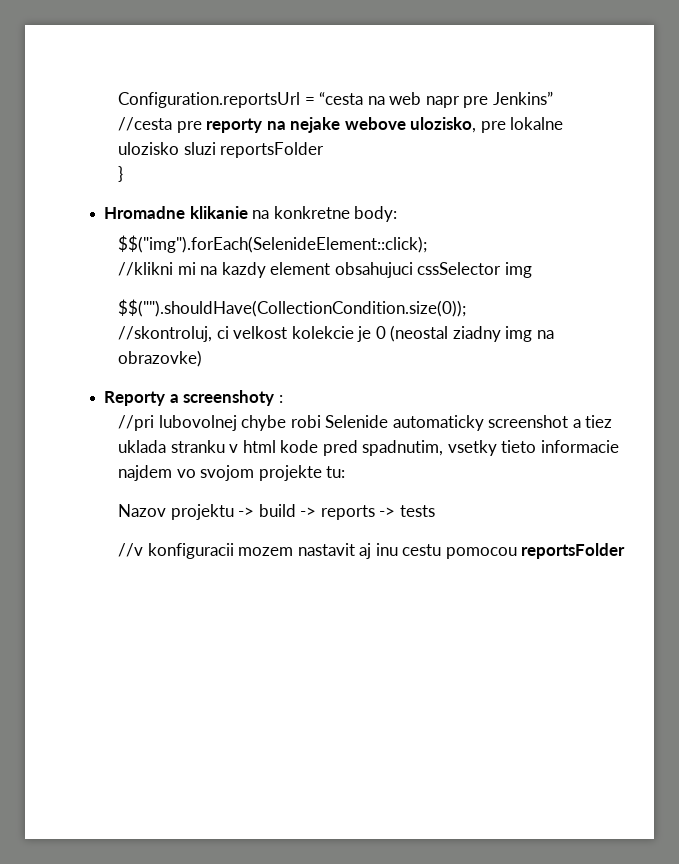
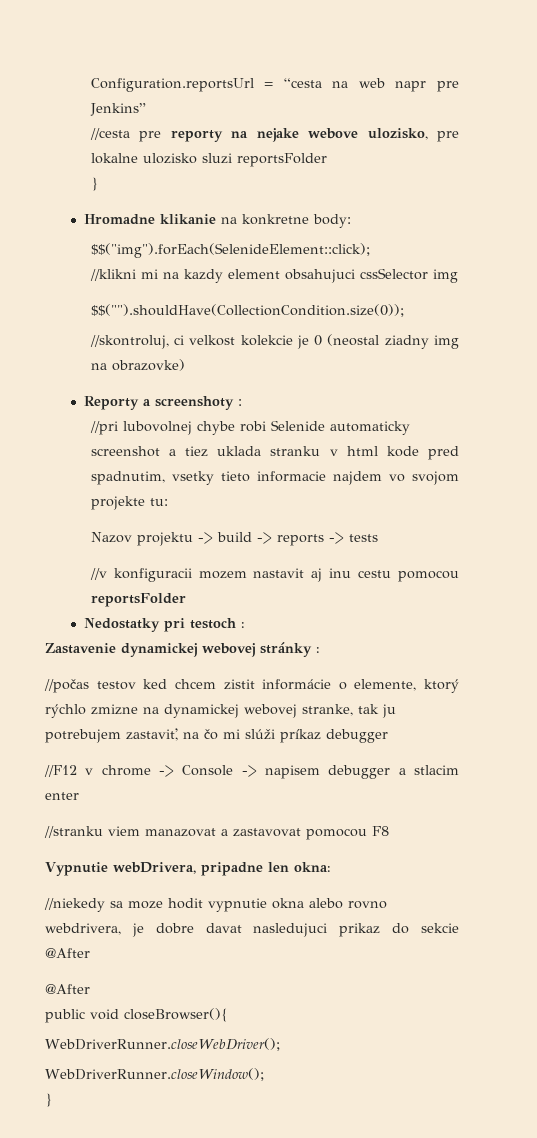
+ Nedostatky pri testoch :
+ Zastavenie dynamickej webovej stránky :
+ //počas testov ked chcem zistit informácie o elemente, ktorý rýchlo zmizne na dynamickej webovej stranke, tak ju potrebujem zastaviť, na čo mi slúži príkaz debugger
+ //F12 v chrome -> Console -> napisem debugger a stlacim enter
+ //stranku viem manazovat a zastavovat pomocou F8
+ Vypnutie webDrivera, pripadne len okna:
+ //niekedy sa moze hodit vypnutie okna alebo rovno webdrivera, je dobre davat nasledujuci prikaz do sekcie @After
+ @After
+ public void closeBrowser(){
+ WebDriverRunner.closeWebDriver();
+ WebDriverRunner.closeWindow();
+ }

